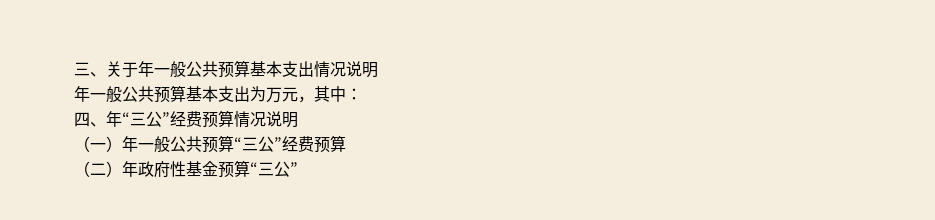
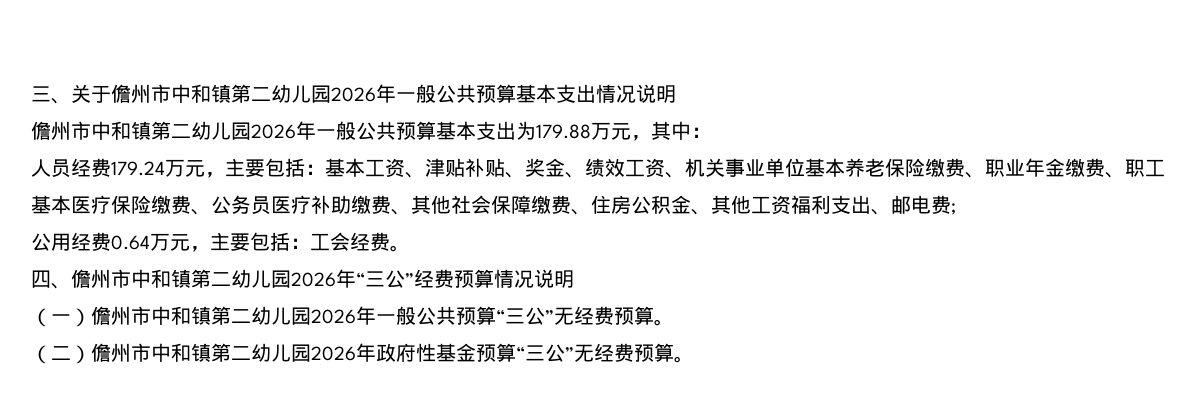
- 三、关于年一般公共预算基本支出情况说明
+ 三、关于儋州市中和镇第二幼儿园2026年一般公共预算基本支出情况说明
- 年一般公共预算基本支出为万元，其中：
+ 儋州市中和镇第二幼儿园2026年一般公共预算基本支出为179.88万元，其中：
- 四、年“三公”经费预算情况说明
+ 人员经费179.24万元，主要包括：基本工资、津贴补贴、奖金、绩效工资、机关事业单位基本养老保险缴费、职业年金缴费、职工基本医疗保险缴费、公务员医疗补助缴费、其他社会保障缴费、住房公积金、其他工资福利支出、邮电费;
+ 公用经费0.64万元，主要包括：工会经费。
+ 四、儋州市中和镇第二幼儿园2026年“三公”经费预算情况说明
- （一）年一般公共预算“三公”经费预算
+ （一）儋州市中和镇第二幼儿园2026年一般公共预算“三公”无经费预算。
- （二）年政府性基金预算“三公”
+ （二）儋州市中和镇第二幼儿园2026年政府性基金预算“三公”无经费预算。

